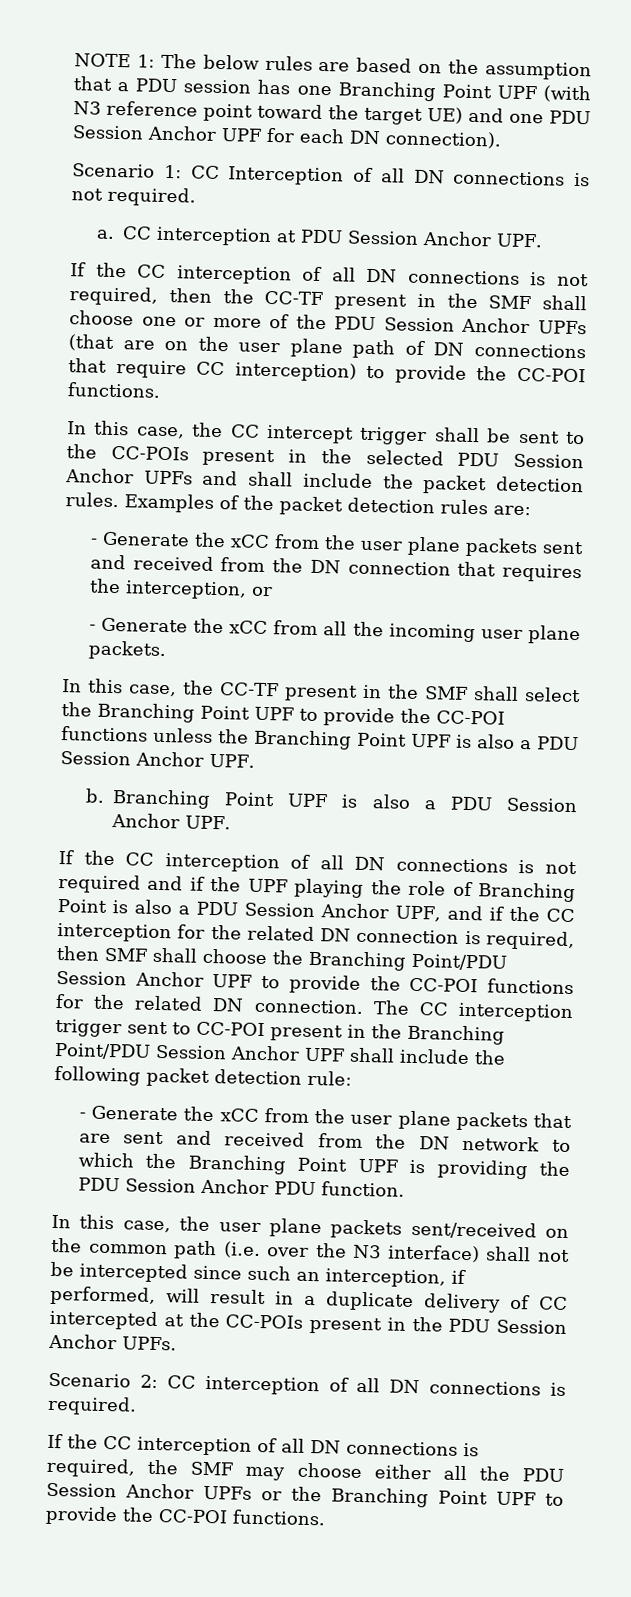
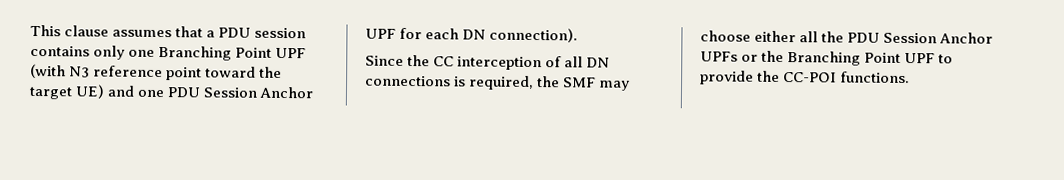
- NOTE 1: The below rules are based on the assumption that a PDU session has one Branching Point UPF (with N3 reference point toward the target UE) and one PDU Session Anchor UPF for each DN connection).
+ This clause assumes that a PDU session contains only one Branching Point UPF (with N3 reference point toward the target UE) and one PDU Session Anchor UPF for each DN connection).
- Scenario 1: CC Interception of all DN connections is not required.
- a. CC interception at PDU Session Anchor UPF.
- If the CC interception of all DN connections is not required, then the CC-TF present in the SMF shall choose one or more of the PDU Session Anchor UPFs (that are on the user plane path of DN connections that require CC interception) to provide the CC-POI functions.
- In this case, the CC intercept trigger shall be sent to the CC-POIs present in the selected PDU Session Anchor UPFs and shall include the packet detection rules. Examples of the packet detection rules are:
- - Generate the xCC from the user plane packets sent and received from the DN connection that requires the interception, or
- - Generate the xCC from all the incoming user plane packets.
- In this case, the CC-TF present in the SMF shall select the Branching Point UPF to provide the CC-POI functions unless the Branching Point UPF is also a PDU Session Anchor UPF.
- b. Branching Point UPF is also a PDU Session Anchor UPF.
- If the CC interception of all DN connections is not required and if the UPF playing the role of Branching Point is also a PDU Session Anchor UPF, and if the CC interception for the related DN connection is required, then SMF shall choose the Branching Point/PDU Session Anchor UPF to provide the CC-POI functions for the related DN connection. The CC interception trigger sent to CC-POI present in the Branching Point/PDU Session Anchor UPF shall include the following packet detection rule:
- - Generate the xCC from the user plane packets that are sent and received from the DN network to which the Branching Point UPF is providing the PDU Session Anchor PDU function.
- In this case, the user plane packets sent/received on the common path (i.e. over the N3 interface) shall not be intercepted since such an interception, if performed, will result in a duplicate delivery of CC intercepted at the CC-POIs present in the PDU Session Anchor UPFs.
- Scenario 2: CC interception of all DN connections is required.
- If the CC interception of all DN connections is required, the SMF may choose either all the PDU Session Anchor UPFs or the Branching Point UPF to provide the CC-POI functions.
+ Since the CC interception of all DN connections is required, the SMF may choose either all the PDU Session Anchor UPFs or the Branching Point UPF to provide the CC-POI functions.

